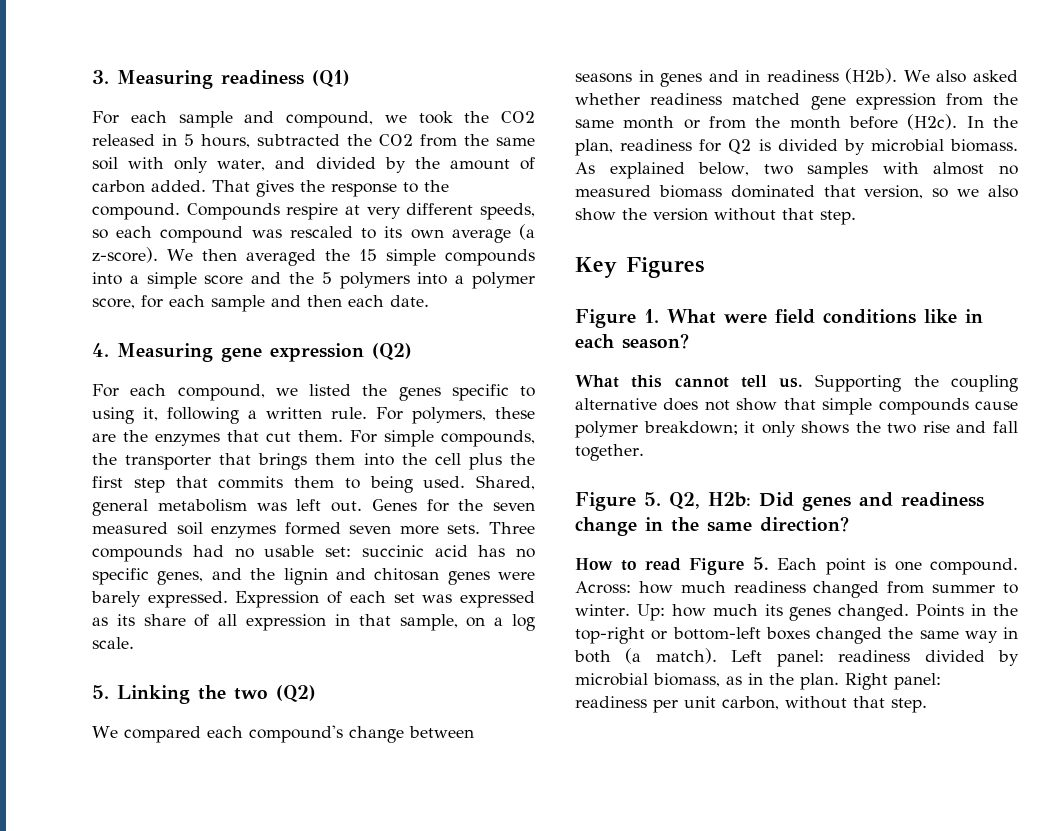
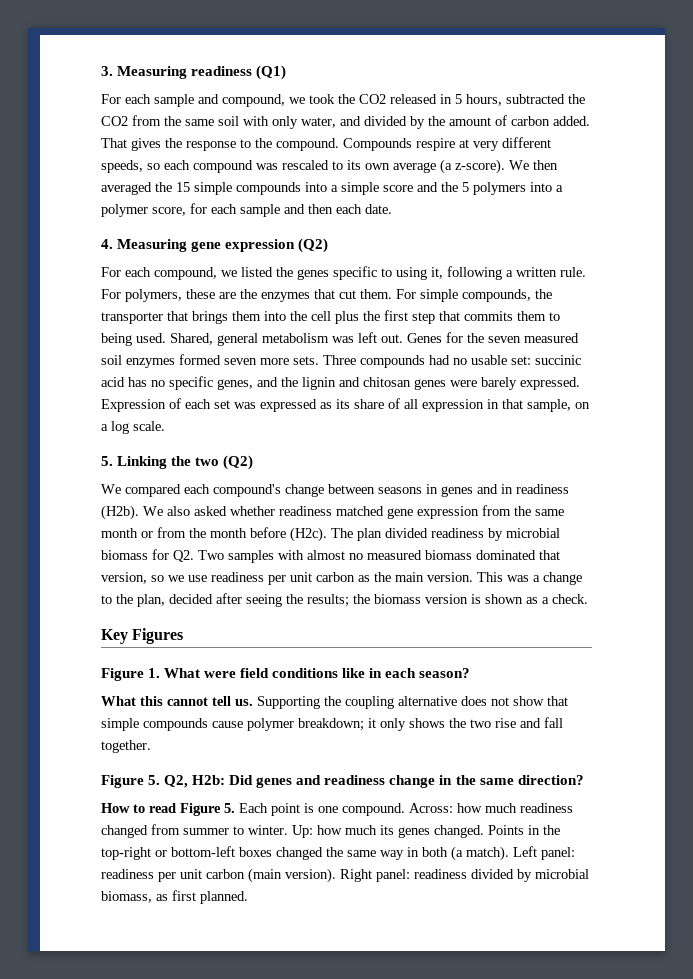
- In the plan, readiness for Q2 is divided by microbial biomass. As explained below, two samples with almost no measured biomass dominated that version, so we also show the version without that step.
+ The plan divided readiness by microbial biomass for Q2. Two samples with almost no measured biomass dominated that version, so we use readiness per unit carbon as the main version. This was a change to the plan, decided after seeing the results; the biomass version is shown as a check.
- Left panel: readiness divided by microbial biomass, as in the plan. Right panel: readiness per unit carbon, without that step.
+ Left panel: readiness per unit carbon (main version). Right panel: readiness divided by microbial biomass, as first planned.

